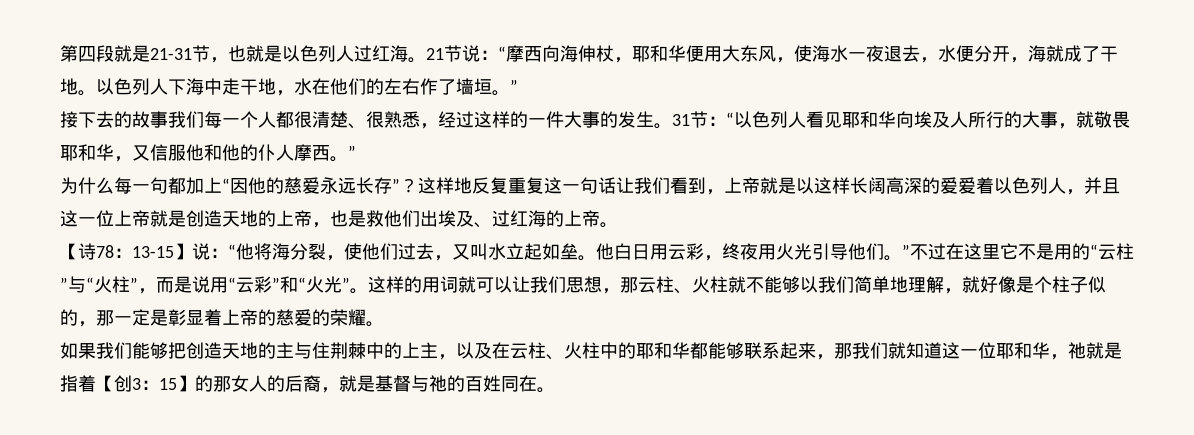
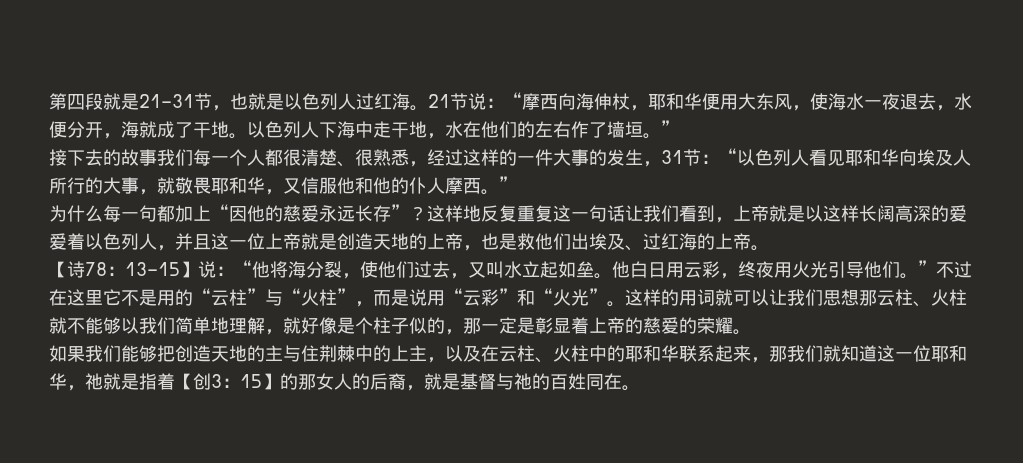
- 接下去的故事我们每一个人都很清楚、很熟悉，经过这样的一件大事的发生。31节：“以色列人看见耶和华向埃及人所行的大事，就敬畏耶和华，又信服他和他的仆人摩西。”
+ 接下去的故事我们每一个人都很清楚、很熟悉，经过这样的一件大事的发生，31节：“以色列人看见耶和华向埃及人所行的大事，就敬畏耶和华，又信服他和他的仆人摩西。”
- 这样的用词就可以让我们思想，那云柱、火柱就不能够以我们简单地理解，就好像是个柱子似的，那一定是彰显着上帝的慈爱的荣耀。
+ 这样的用词就可以让我们思想那云柱、火柱就不能够以我们简单地理解，就好像是个柱子似的，那一定是彰显着上帝的慈爱的荣耀。
- 如果我们能够把创造天地的主与住荆棘中的上主，以及在云柱、火柱中的耶和华都能够联系起来，那我们就知道这一位耶和华，祂就是指着【创3：15】的那女人的后裔，就是基督与祂的百姓同在。
+ 如果我们能够把创造天地的主与住荆棘中的上主，以及在云柱、火柱中的耶和华联系起来，那我们就知道这一位耶和华，祂就是指着【创3：15】的那女人的后裔，就是基督与祂的百姓同在。

